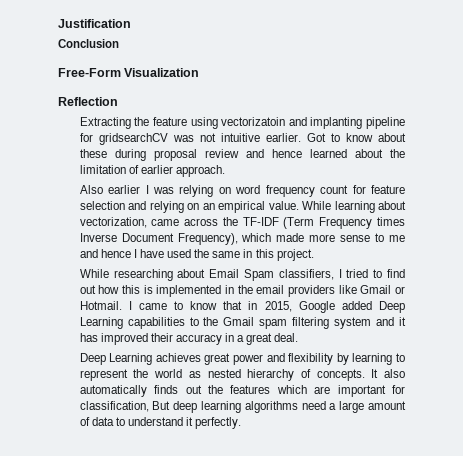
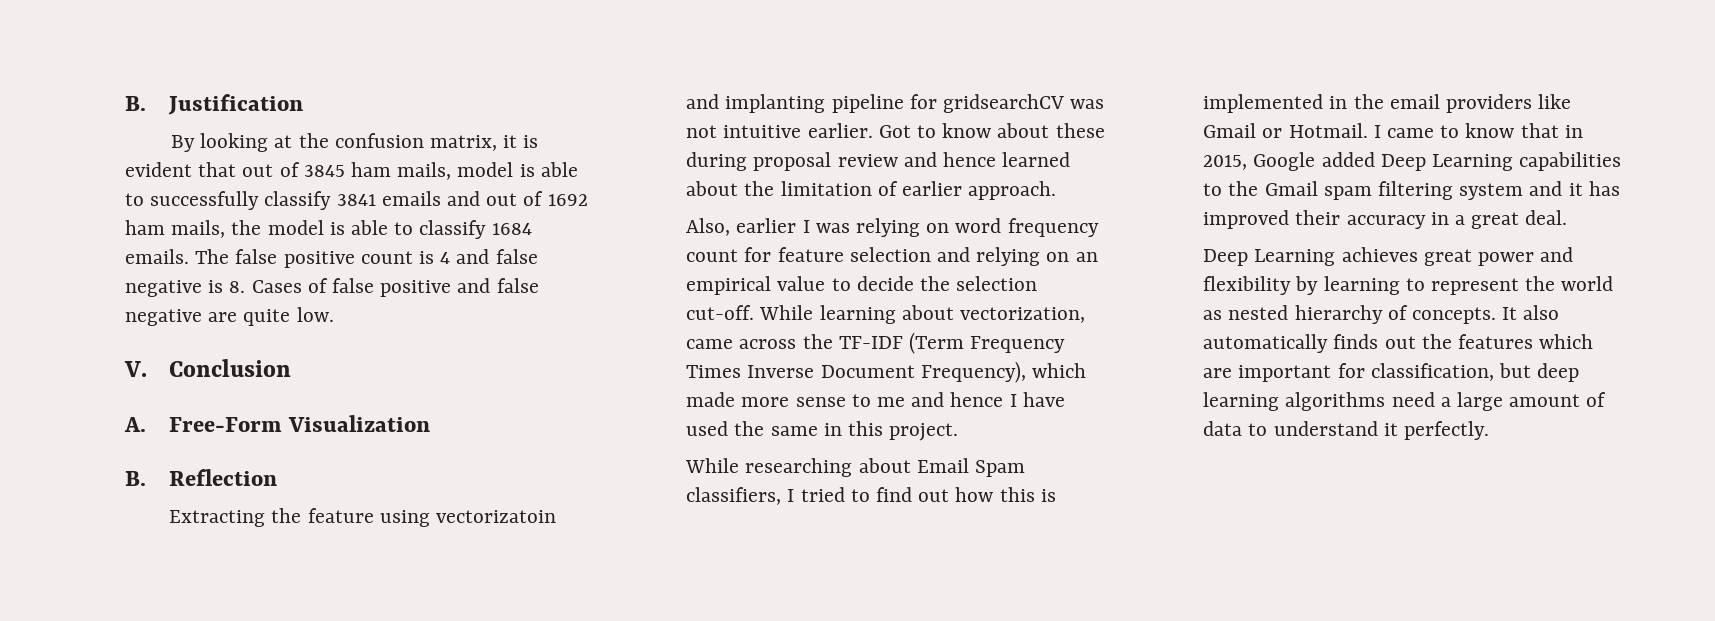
- Justification
+ B. Justification
- Conclusion
+ By looking at the confusion matrix, it is evident that out of 3845 ham mails, model is able to successfully classify 3841 emails and out of 1692 ham mails, the model is able to classify 1684 emails. The false positive count is 4 and false negative is 8. Cases of false positive and false negative are quite low.
+ V. Conclusion
- Free-Form Visualization
+ A. Free-Form Visualization
- Reflection
+ B. Reflection
- Also earlier I was relying on word frequency count for feature selection and relying on an empirical value.
+ Also, earlier I was relying on word frequency count for feature selection and relying on an empirical value to decide the selection cut-off.
- While learning about vectorization, came across the TF-IDF (Term Frequency times Inverse Document Frequency), which made more sense to me and hence I have used the same in this project.
+ While learning about vectorization, came across the TF-IDF (Term Frequency Times Inverse Document Frequency), which made more sense to me and hence I have used the same in this project.
- It also automatically finds out the features which are important for classification, But deep learning algorithms need a large amount of data to understand it perfectly.
+ It also automatically finds out the features which are important for classification, but deep learning algorithms need a large amount of data to understand it perfectly.

